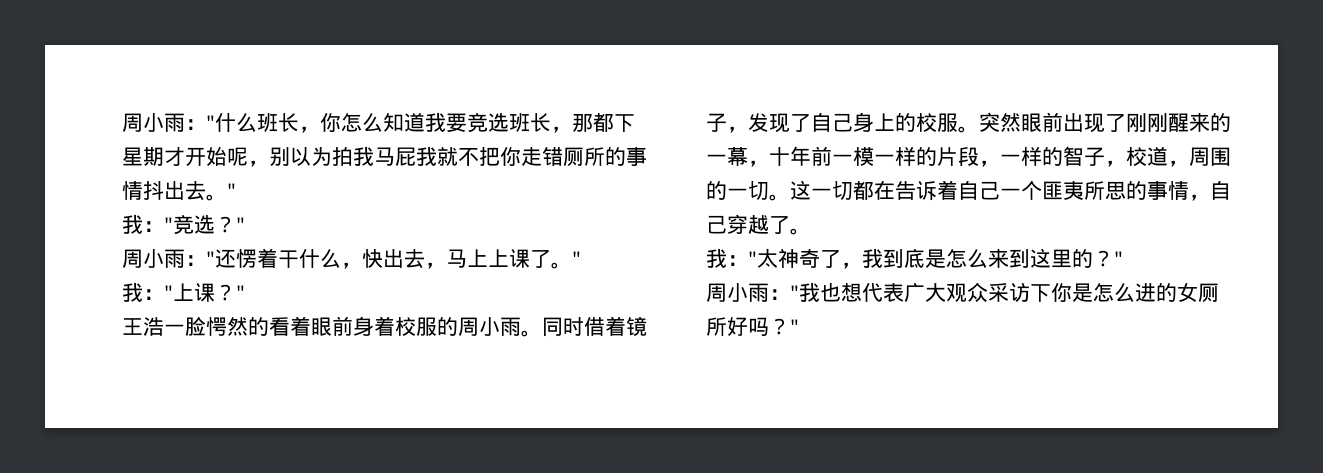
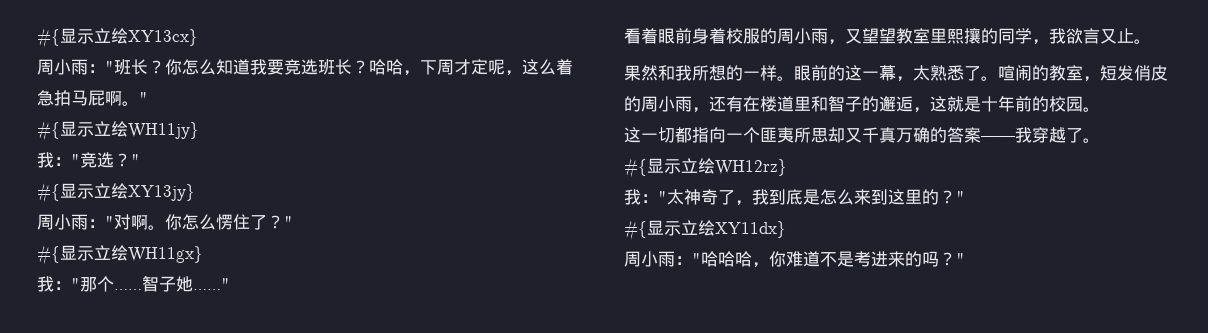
- 周小雨："什么班长，你怎么知道我要竞选班长，那都下星期才开始呢，别以为拍我马屁我就不把你走错厕所的事情抖出去。"
+ #{显示立绘XY13cx}
+ 周小雨："班长？你怎么知道我要竞选班长？哈哈，下周才定呢，这么着急拍马屁啊。"
+ #{显示立绘WH11jy}
- 周小雨："还愣着干什么，快出去，马上上课了。"
- 我："上课？"
- 王浩一脸愕然的看着眼前身着校服的周小雨。同时借着镜子，发现了自己身上的校服。突然眼前出现了刚刚醒来的一幕，十年前一模一样的片段，一样的智子，校道，周围的一切。这一切都在告诉着自己一个匪夷所思的事情，自己穿越了。
+ #{显示立绘XY13jy}
+ 周小雨："对啊。你怎么愣住了？"
+ #{显示立绘WH11gx}
+ 我："那个……智子她……"
+ 看着眼前身着校服的周小雨，又望望教室里熙攘的同学，我欲言又止。
+ 果然和我所想的一样。眼前的这一幕，太熟悉了。喧闹的教室，短发俏皮的周小雨，还有在楼道里和智子的邂逅，这就是十年前的校园。
+ 这一切都指向一个匪夷所思却又千真万确的答案——我穿越了。
+ #{显示立绘WH12rz}
- 周小雨："我也想代表广大观众采访下你是怎么进的女厕所好吗？
+ #{显示立绘XY11dx}
+ 周小雨："哈哈哈，你难道不是考进来的吗？

